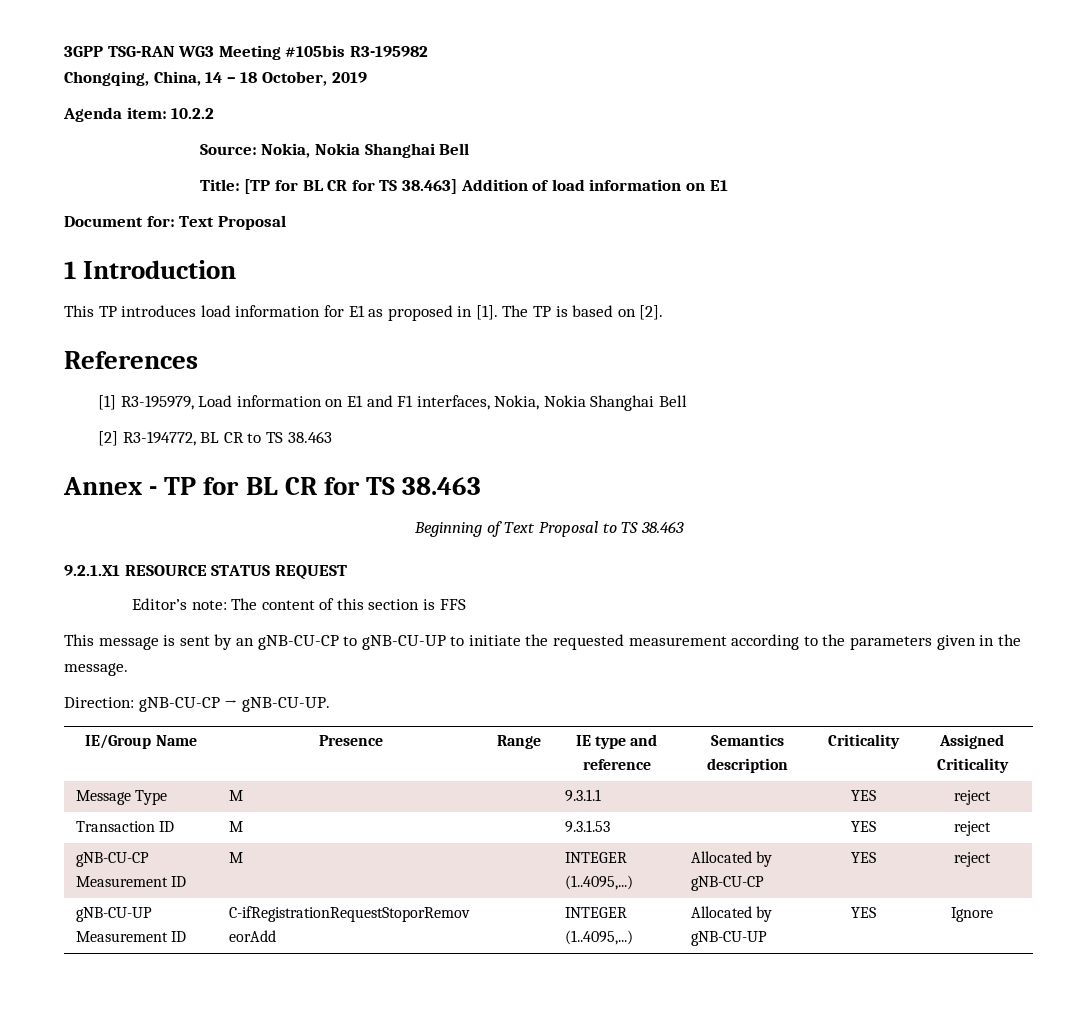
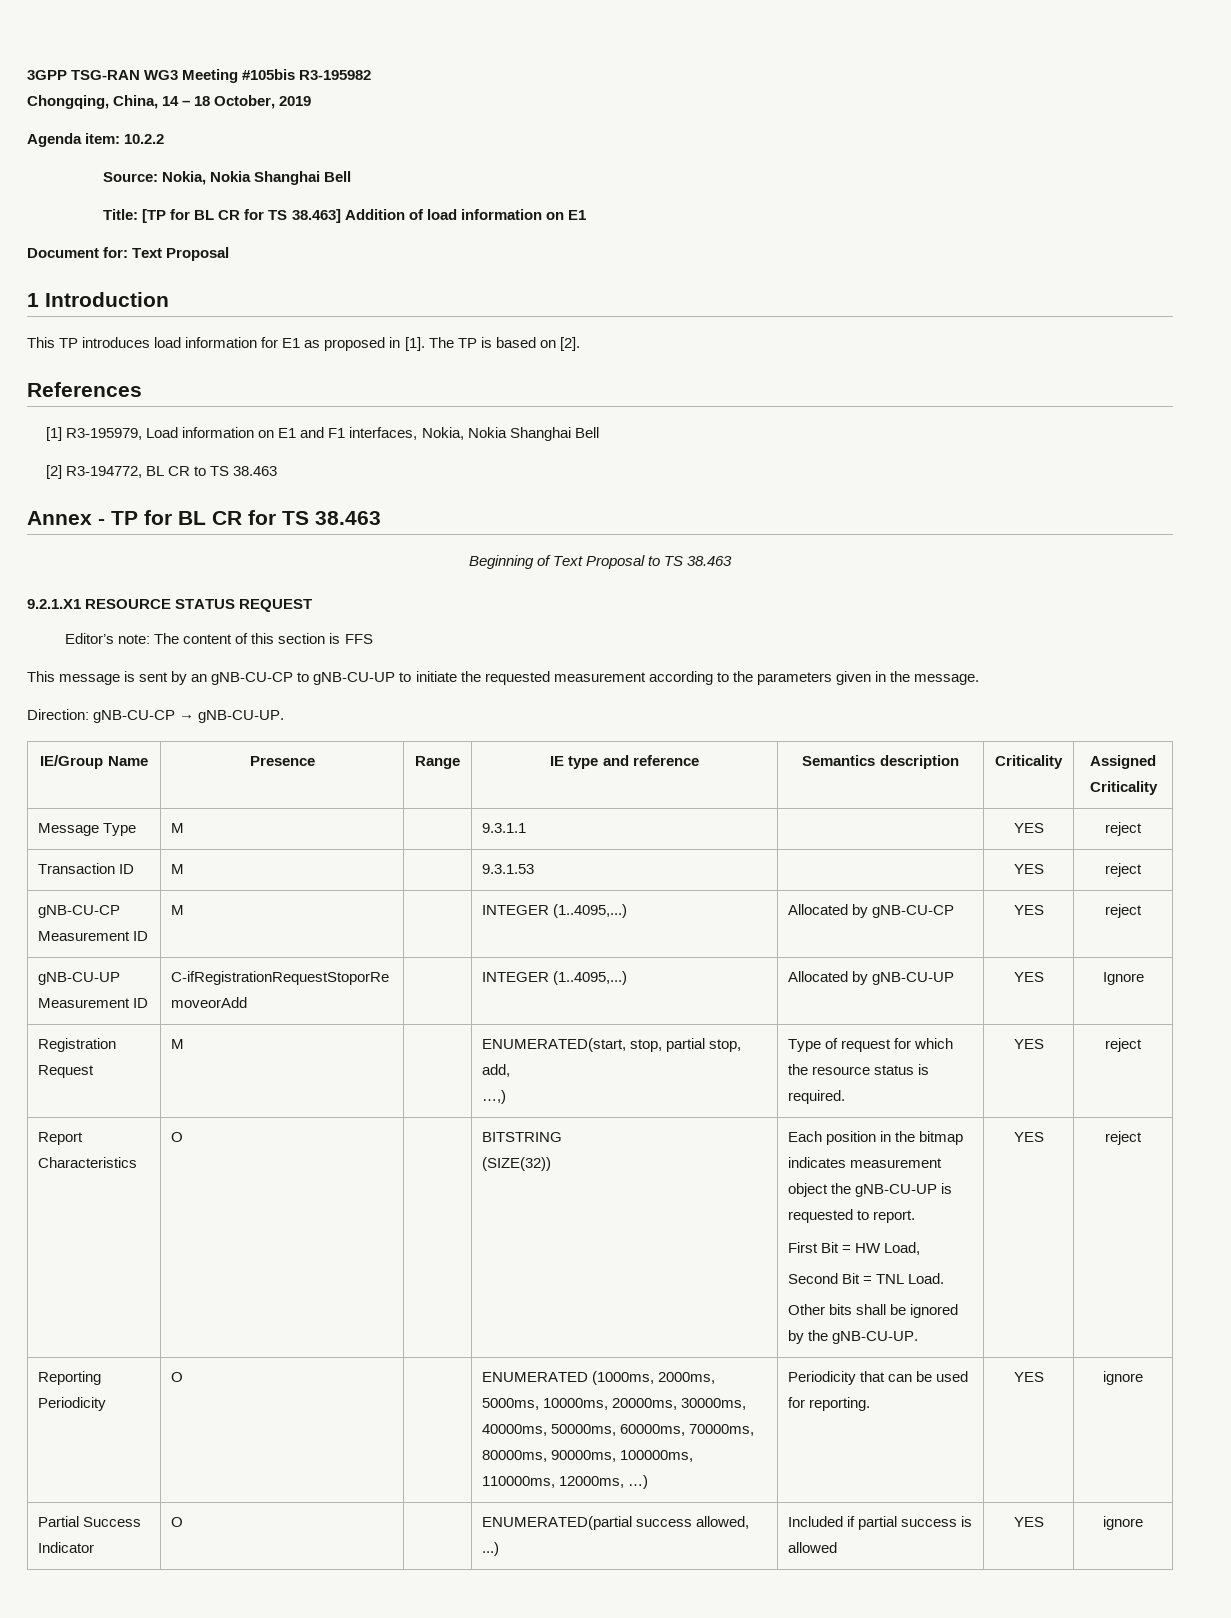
+ Registration Request | M | | ENUMERATED(start, stop, partial stop, add,
+ …,) | Type of request for which the resource status is required. | YES | reject
+ Report Characteristics | O | | BITSTRING
+ (SIZE(32)) | Each position in the bitmap indicates measurement object the gNB-CU-UP is requested to report.
+ First Bit = HW Load,
+ Second Bit = TNL Load.
+ Other bits shall be ignored by the gNB-CU-UP. | YES | reject
+ Reporting Periodicity | O | | ENUMERATED (1000ms, 2000ms, 5000ms, 10000ms, 20000ms, 30000ms, 40000ms, 50000ms, 60000ms, 70000ms, 80000ms, 90000ms, 100000ms, 110000ms, 12000ms, …) | Periodicity that can be used for reporting. | YES | ignore
+ Partial Success Indicator | O | | ENUMERATED(partial success allowed, ...) | Included if partial success is allowed | YES | ignore

